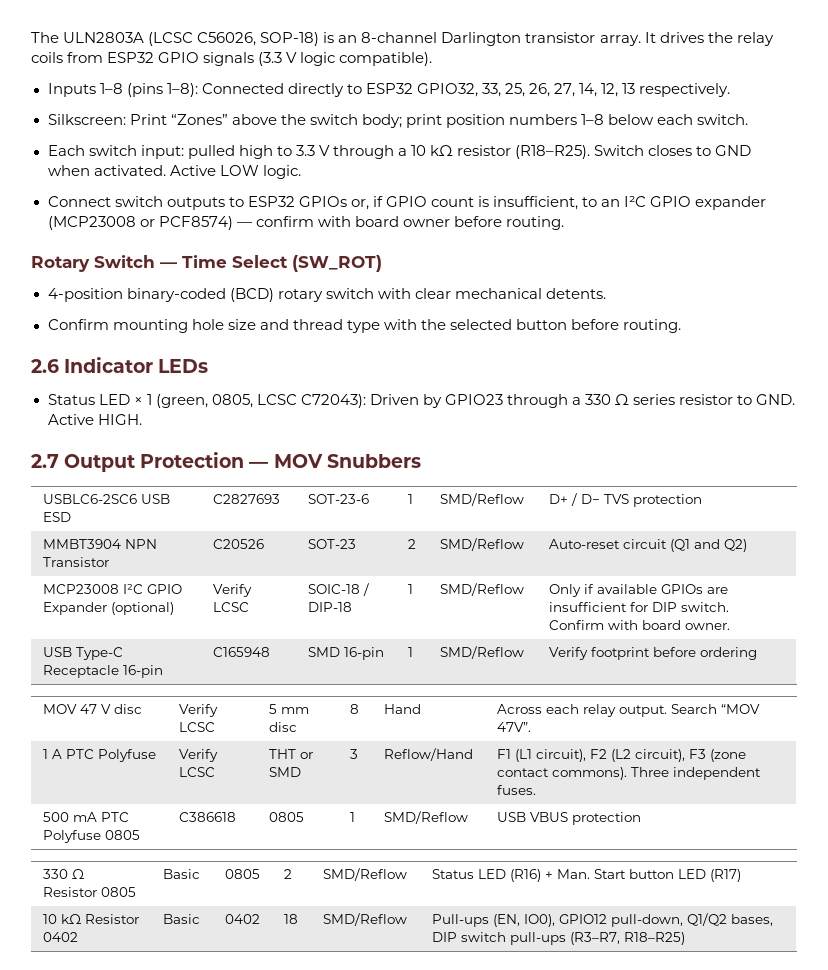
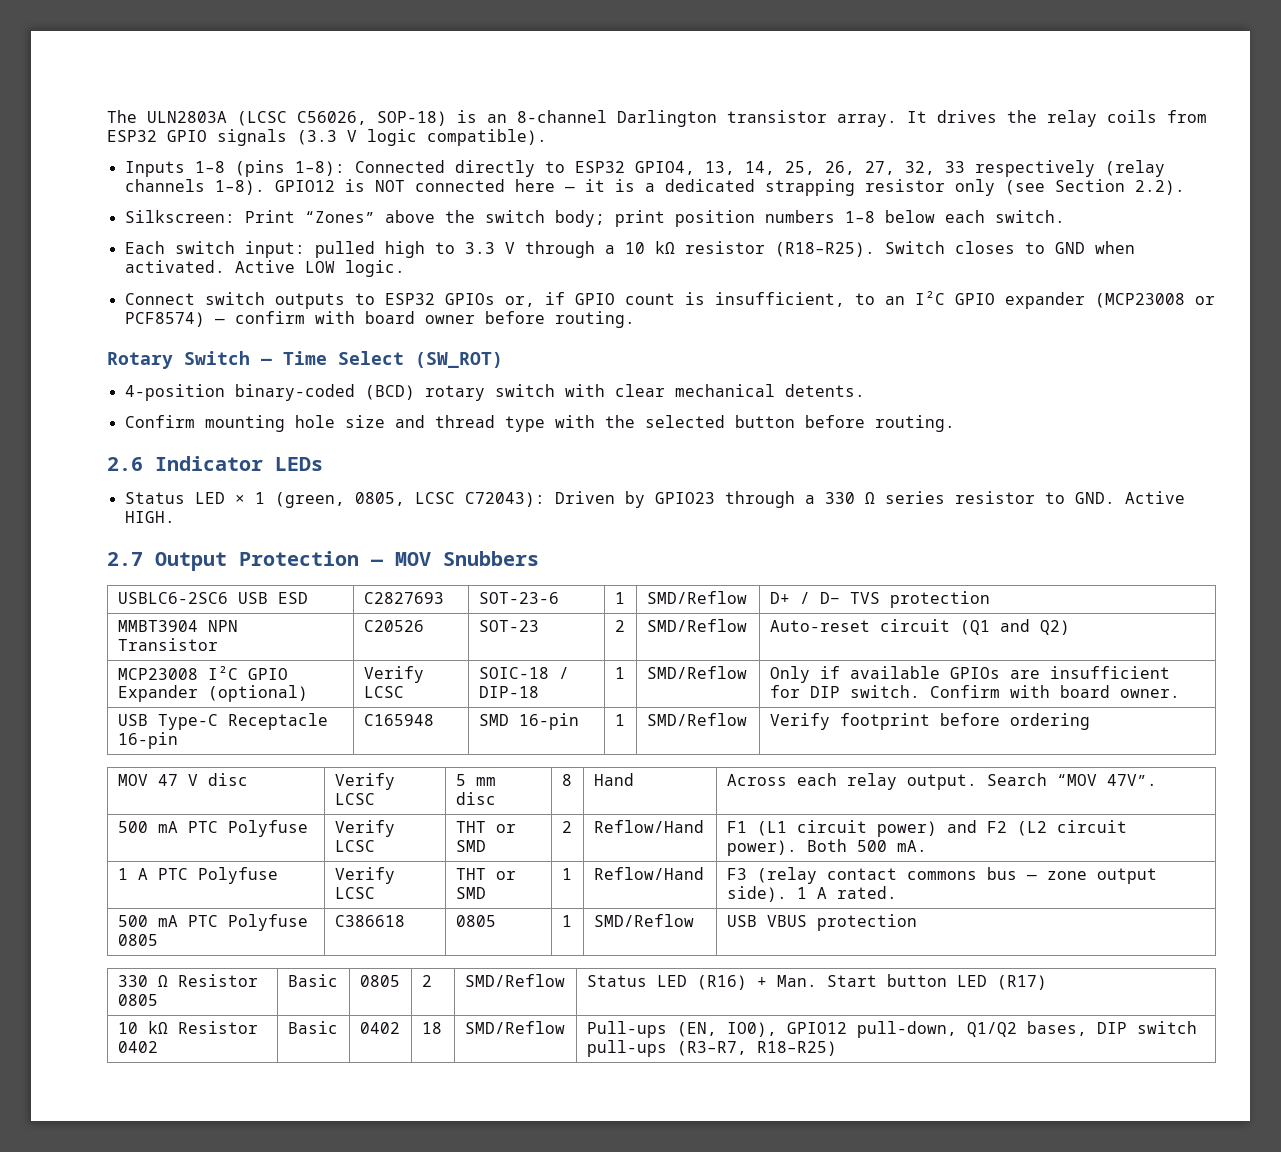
- Inputs 1–8 (pins 1–8): Connected directly to ESP32 GPIO32, 33, 25, 26, 27, 14, 12, 13 respectively.
+ Inputs 1–8 (pins 1–8): Connected directly to ESP32 GPIO4, 13, 14, 25, 26, 27, 32, 33 respectively (relay channels 1–8). GPIO12 is NOT connected here — it is a dedicated strapping resistor only (see Section 2.2).
+ 500 mA PTC Polyfuse | Verify LCSC | THT or SMD | 2 | Reflow/Hand | F1 (L1 circuit power) and F2 (L2 circuit power). Both 500 mA.
- 1 A PTC Polyfuse | Verify LCSC | THT or SMD | 3 | Reflow/Hand | F1 (L1 circuit), F2 (L2 circuit), F3 (zone contact commons). Three independent fuses.
+ 1 A PTC Polyfuse | Verify LCSC | THT or SMD | 1 | Reflow/Hand | F3 (relay contact commons bus — zone output side). 1 A rated.

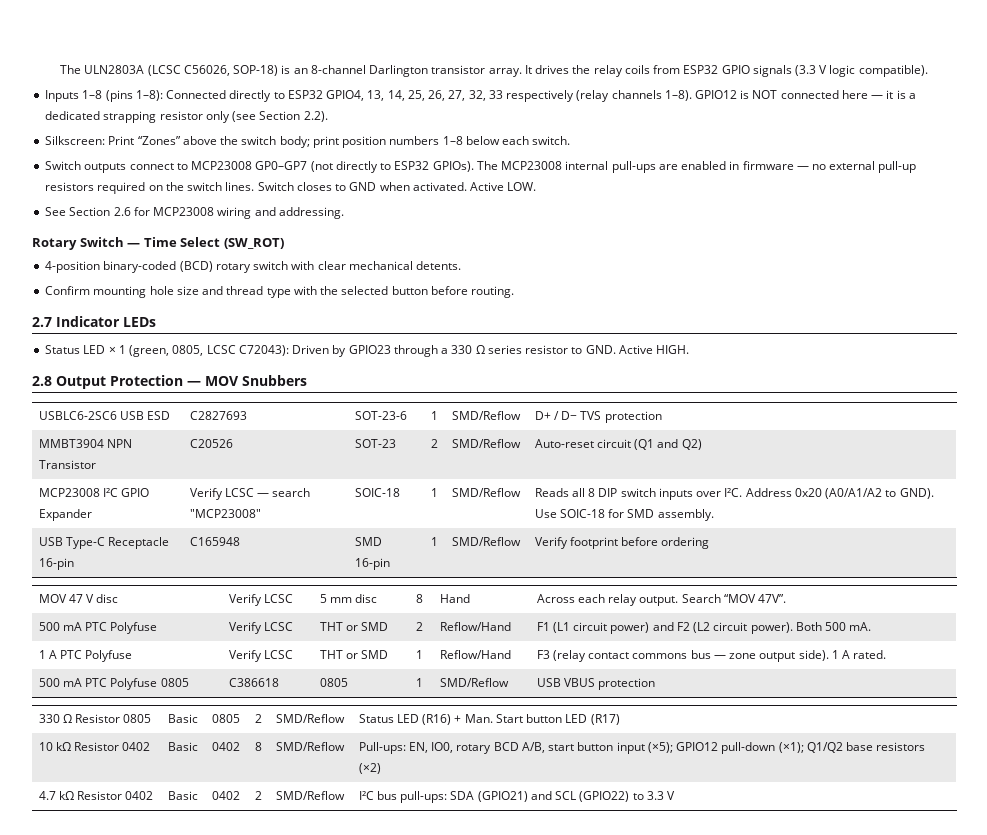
- Each switch input: pulled high to 3.3 V through a 10 kΩ resistor (R18–R25).
+ Switch outputs connect to MCP23008 GP0–GP7 (not directly to ESP32 GPIOs). The MCP23008 internal pull-ups are enabled in firmware — no external pull-up resistors required on the switch lines.
- Active LOW logic.
- Connect switch outputs to ESP32 GPIOs or, if GPIO count is insufficient, to an I²C GPIO expander (MCP23008 or PCF8574) — confirm with board owner before routing.
+ Active LOW.
+ See Section 2.6 for MCP23008 wiring and addressing.
- 2.6 Indicator LEDs
+ 2.7 Indicator LEDs
- 2.7 Output Protection — MOV Snubbers
+ 2.8 Output Protection — MOV Snubbers
- MCP23008 I²C GPIO Expander (optional) | Verify LCSC | SOIC-18 / DIP-18 | 1 | SMD/Reflow | Only if available GPIOs are insufficient for DIP switch. Confirm with board owner.
+ MCP23008 I²C GPIO Expander | Verify LCSC — search "MCP23008" | SOIC-18 | 1 | SMD/Reflow | Reads all 8 DIP switch inputs over I²C. Address 0x20 (A0/A1/A2 to GND). Use SOIC-18 for SMD assembly.
- 10 kΩ Resistor 0402 | Basic | 0402 | 18 | SMD/Reflow | Pull-ups (EN, IO0), GPIO12 pull-down, Q1/Q2 bases, DIP switch pull-ups (R3–R7, R18–R25)
+ 10 kΩ Resistor 0402 | Basic | 0402 | 8 | SMD/Reflow | Pull-ups: EN, IO0, rotary BCD A/B, start button input (×5); GPIO12 pull-down (×1); Q1/Q2 base resistors (×2)
+ 4.7 kΩ Resistor 0402 | Basic | 0402 | 2 | SMD/Reflow | I²C bus pull-ups: SDA (GPIO21) and SCL (GPIO22) to 3.3 V

